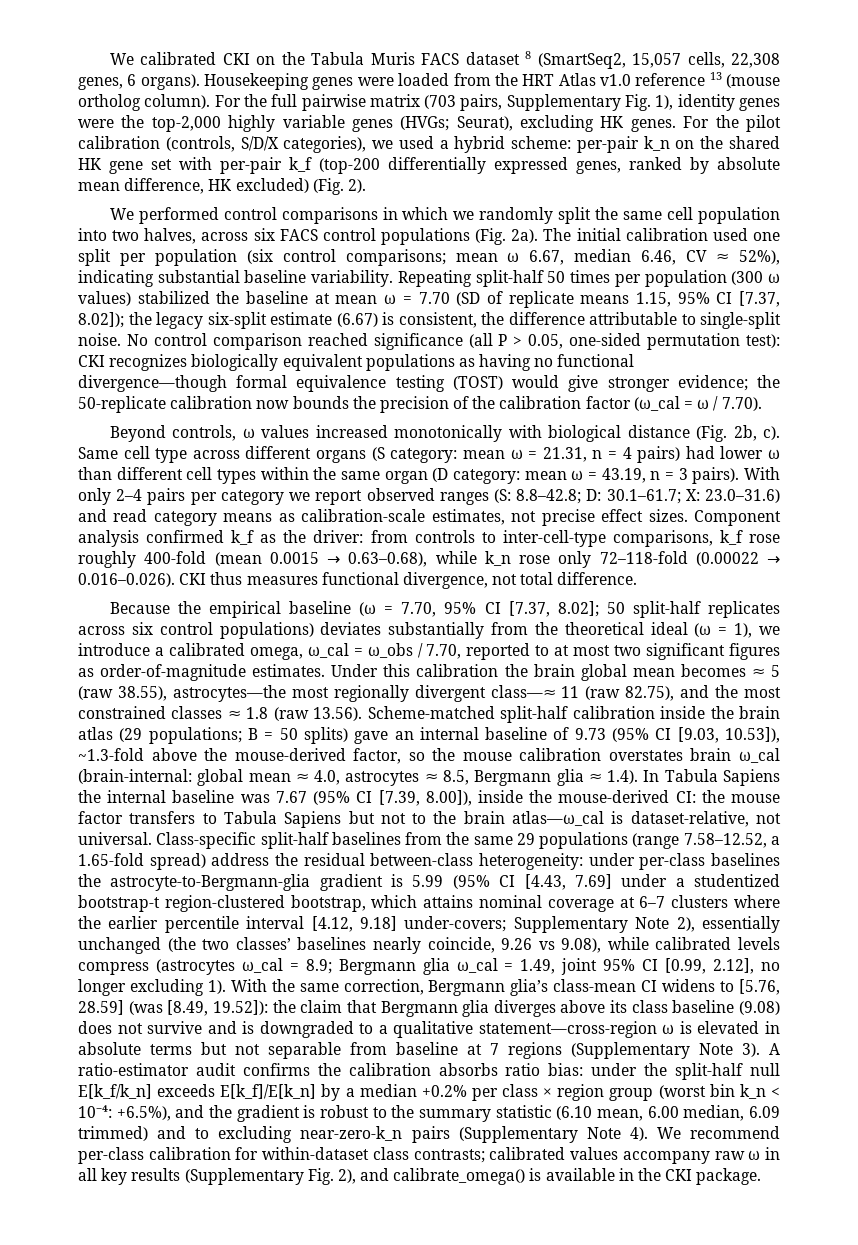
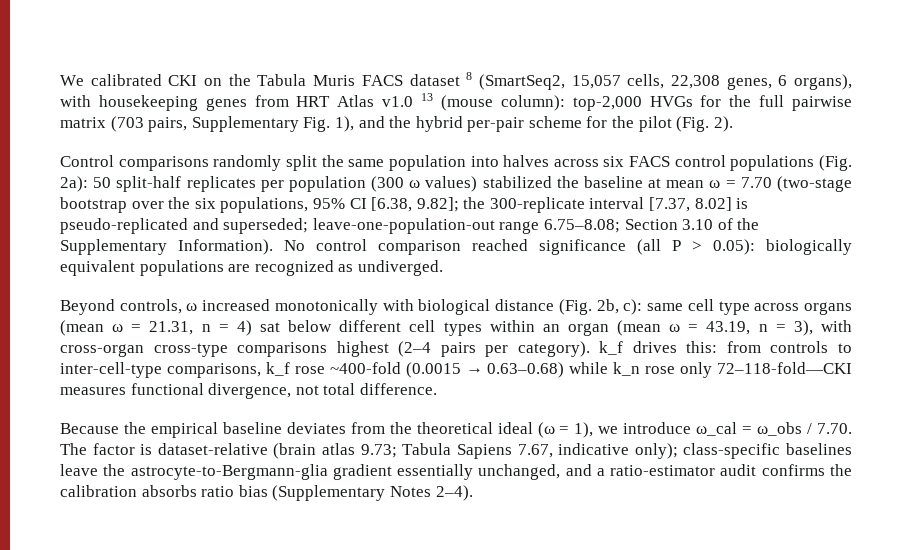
- We calibrated CKI on the Tabula Muris FACS dataset 8 (SmartSeq2, 15,057 cells, 22,308 genes, 6 organs). Housekeeping genes were loaded from the HRT Atlas v1.0 reference 13 (mouse ortholog column). For the full pairwise matrix (703 pairs, Supplementary Fig. 1), identity genes were the top-2,000 highly variable genes (HVGs; Seurat), excluding HK genes. For the pilot calibration (controls, S/D/X categories), we used a hybrid scheme: per-pair k_n on the shared HK gene set with per-pair k_f (top-200 differentially expressed genes, ranked by absolute mean difference, HK excluded) (Fig. 2).
- We performed control comparisons in which we randomly split the same cell population into two halves, across six FACS control populations (Fig. 2a). The initial calibration used one split per population (six control comparisons; mean ω 6.67, median 6.46, CV ≈ 52%), indicating substantial baseline variability. Repeating split-half 50 times per population (300 ω values) stabilized the baseline at mean ω = 7.70 (SD of replicate means 1.15, 95% CI [7.37, 8.02]); the legacy six-split estimate (6.67) is consistent, the difference attributable to single-split noise.
+ We calibrated CKI on the Tabula Muris FACS dataset 8 (SmartSeq2, 15,057 cells, 22,308 genes, 6 organs), with housekeeping genes from HRT Atlas v1.0 13 (mouse column): top-2,000 HVGs for the full pairwise matrix (703 pairs, Supplementary Fig. 1), and the hybrid per-pair scheme for the pilot (Fig. 2).
+ Control comparisons randomly split the same population into halves across six FACS control populations (Fig. 2a): 50 split-half replicates per population (300 ω values) stabilized the baseline at mean ω = 7.70 (two-stage bootstrap over the six populations, 95% CI [6.38, 9.82]; the 300-replicate interval [7.37, 8.02] is pseudo-replicated and superseded; leave-one-population-out range 6.75–8.08; Section 3.10 of the Supplementary Information).
- No control comparison reached significance (all P > 0.05, one-sided permutation test): CKI recognizes biologically equivalent populations as having no functional divergence—though formal equivalence testing (TOST) would give stronger evidence; the 50-replicate calibration now bounds the precision of the calibration factor (ω_cal = ω / 7.70).
+ No control comparison reached significance (all P > 0.05): biologically equivalent populations are recognized as undiverged.
- Beyond controls, ω values increased monotonically with biological distance (Fig. 2b, c). Same cell type across different organs (S category: mean ω = 21.31, n = 4 pairs) had lower ω than different cell types within the same organ (D category: mean ω = 43.19, n = 3 pairs). With only 2–4 pairs per category we report observed ranges (S: 8.8–42.8; D: 30.1–61.7; X: 23.0–31.6) and read category means as calibration-scale estimates, not precise effect sizes. Component analysis confirmed k_f as the driver: from controls to inter-cell-type comparisons, k_f rose roughly 400-fold (mean 0.0015 → 0.63–0.68), while k_n rose only 72–118-fold (0.00022 → 0.016–0.026). CKI thus measures functional divergence, not total difference.
+ Beyond controls, ω increased monotonically with biological distance (Fig. 2b, c): same cell type across organs (mean ω = 21.31, n = 4) sat below different cell types within an organ (mean ω = 43.19, n = 3), with cross-organ cross-type comparisons highest (2–4 pairs per category). k_f drives this: from controls to inter-cell-type comparisons, k_f rose ~400-fold (0.0015 → 0.63–0.68) while k_n rose only 72–118-fold—CKI measures functional divergence, not total difference.
- Because the empirical baseline (ω = 7.70, 95% CI [7.37, 8.02]; 50 split-half replicates across six control populations) deviates substantially from the theoretical ideal (ω = 1), we introduce a calibrated omega, ω_cal = ω_obs / 7.70, reported to at most two significant figures as order-of-magnitude estimates. Under this calibration the brain global mean becomes ≈ 5 (raw 38.55), astrocytes—the most regionally divergent class—≈ 11 (raw 82.75), and the most constrained classes ≈ 1.8 (raw 13.56). Scheme-matched split-half calibration inside the brain atlas (29 populations; B = 50 splits) gave an internal baseline of 9.73 (95% CI [9.03, 10.53]), ~1.3-fold above the mouse-derived factor, so the mouse calibration overstates brain ω_cal (brain-internal: global mean ≈ 4.0, astrocytes ≈ 8.5, Bergmann glia ≈ 1.4). In Tabula Sapiens the internal baseline was 7.67 (95% CI [7.39, 8.00]), inside the mouse-derived CI: the mouse factor transfers to Tabula Sapiens but not to the brain atlas—ω_cal is dataset-relative, not universal. Class-specific split-half baselines from the same 29 populations (range 7.58–12.52, a 1.65-fold spread) address the residual between-class heterogeneity: under per-class baselines the astrocyte-to-Bergmann-glia gradient is 5.99 (95% CI [4.43, 7.69] under a studentized bootstrap-t region-clustered bootstrap, which attains nominal coverage at 6–7 clusters where the earlier percentile interval [4.12, 9.18] under-covers; Supplementary Note 2), essentially unchanged (the two classes’ baselines nearly coincide, 9.26 vs 9.08), while calibrated levels compress (astrocytes ω_cal = 8.9; Bergmann glia ω_cal = 1.49, joint 95% CI [0.99, 2.12], no longer excluding 1). With the same correction, Bergmann glia’s class-mean CI widens to [5.76, 28.59] (was [8.49, 19.52]): the claim that Bergmann glia diverges above its class baseline (9.08) does not survive and is downgraded to a qualitative statement—cross-region ω is elevated in absolute terms but not separable from baseline at 7 regions (Supplementary Note 3). A ratio-estimator audit confirms the calibration absorbs ratio bias: under the split-half null E[k_f/k_n] exceeds E[k_f]/E[k_n] by a median +0.2% per class × region group (worst bin k_n < 10⁻⁴: +6.5%), and the gradient is robust to the summary statistic (6.10 mean, 6.00 median, 6.09 trimmed) and to excluding near-zero-k_n pairs (Supplementary Note 4). We recommend per-class calibration for within-dataset class contrasts; calibrated values accompany raw ω in all key results (Supplementary Fig. 2), and calibrate_omega() is available in the CKI package.
+ Because the empirical baseline deviates from the theoretical ideal (ω = 1), we introduce ω_cal = ω_obs / 7.70. The factor is dataset-relative (brain atlas 9.73; Tabula Sapiens 7.67, indicative only); class-specific baselines leave the astrocyte-to-Bergmann-glia gradient essentially unchanged, and a ratio-estimator audit confirms the calibration absorbs ratio bias (Supplementary Notes 2–4).

